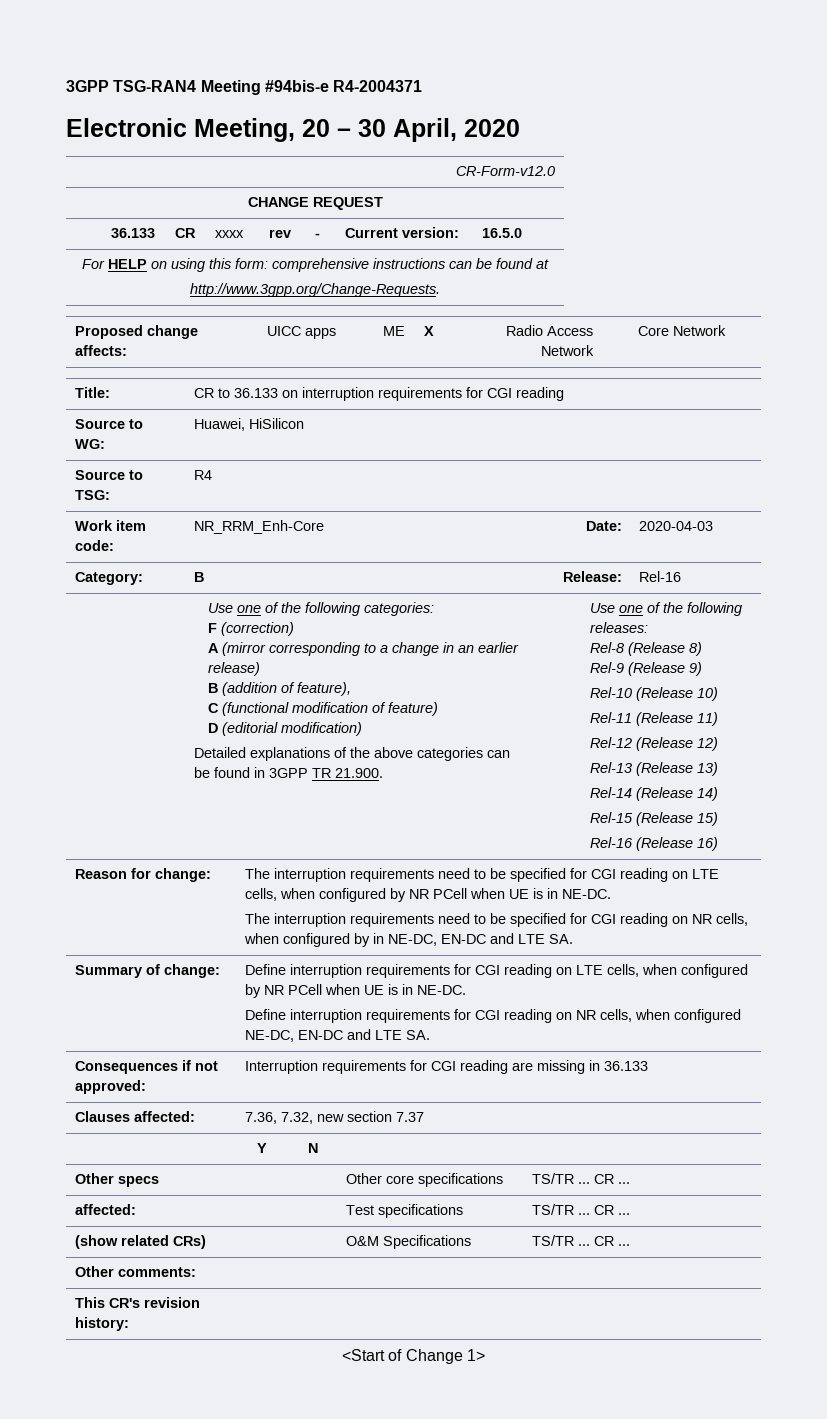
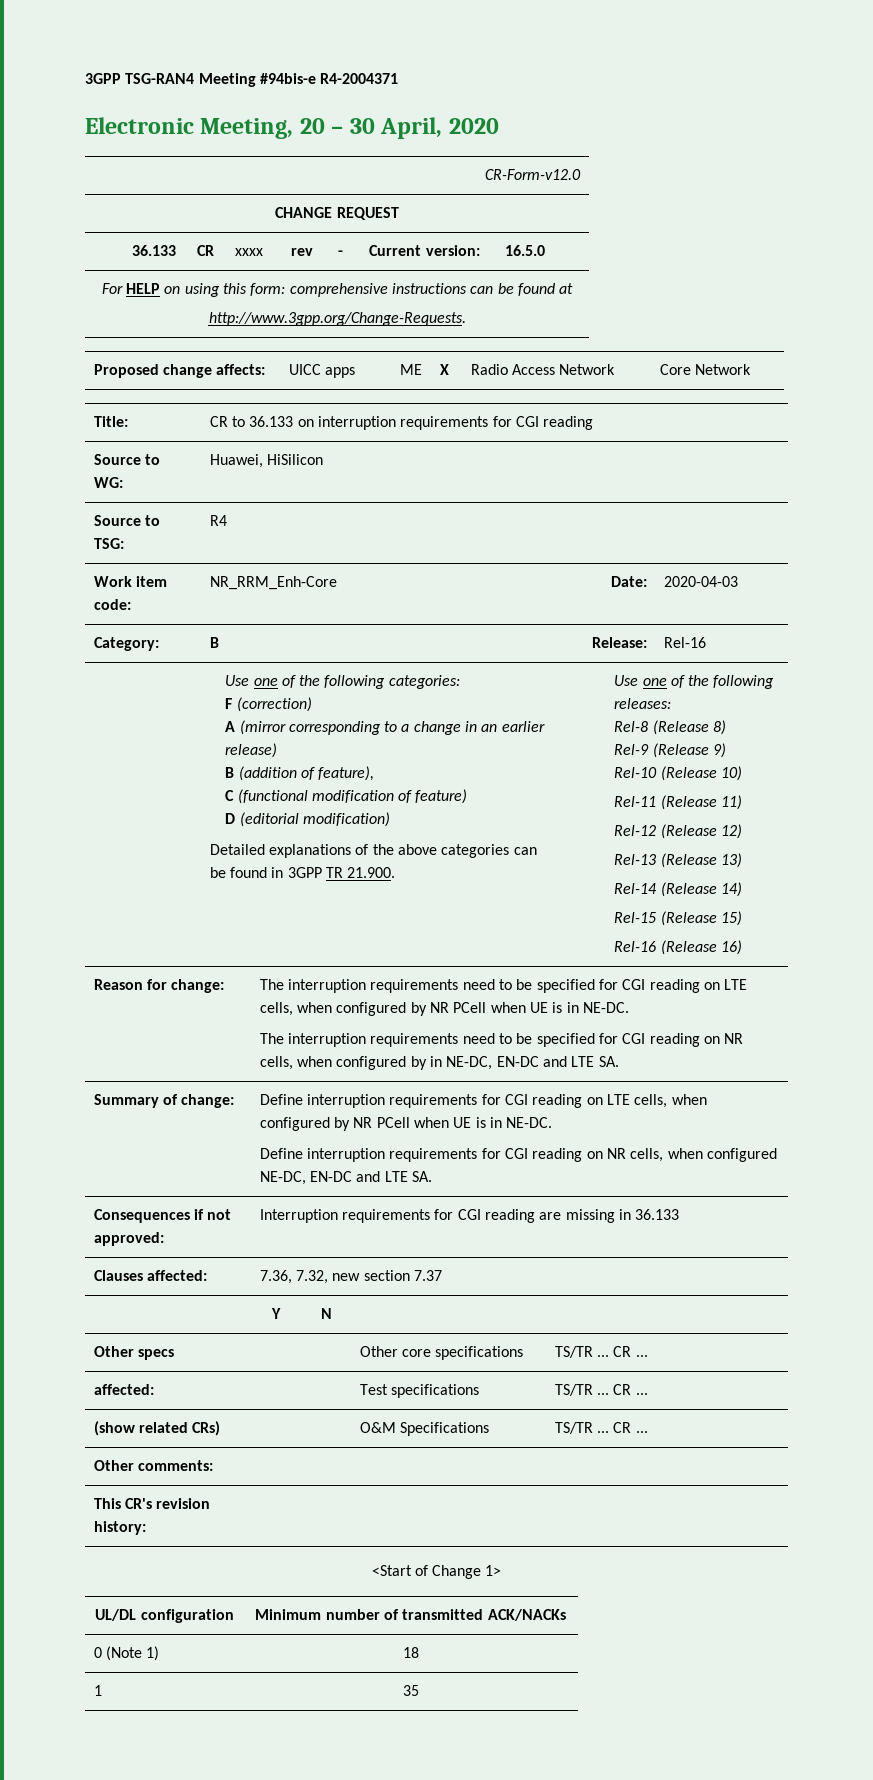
+ UL/DL configuration | Minimum number of transmitted ACK/NACKs
+ 0 (Note 1) | 18
+ 1 | 35

